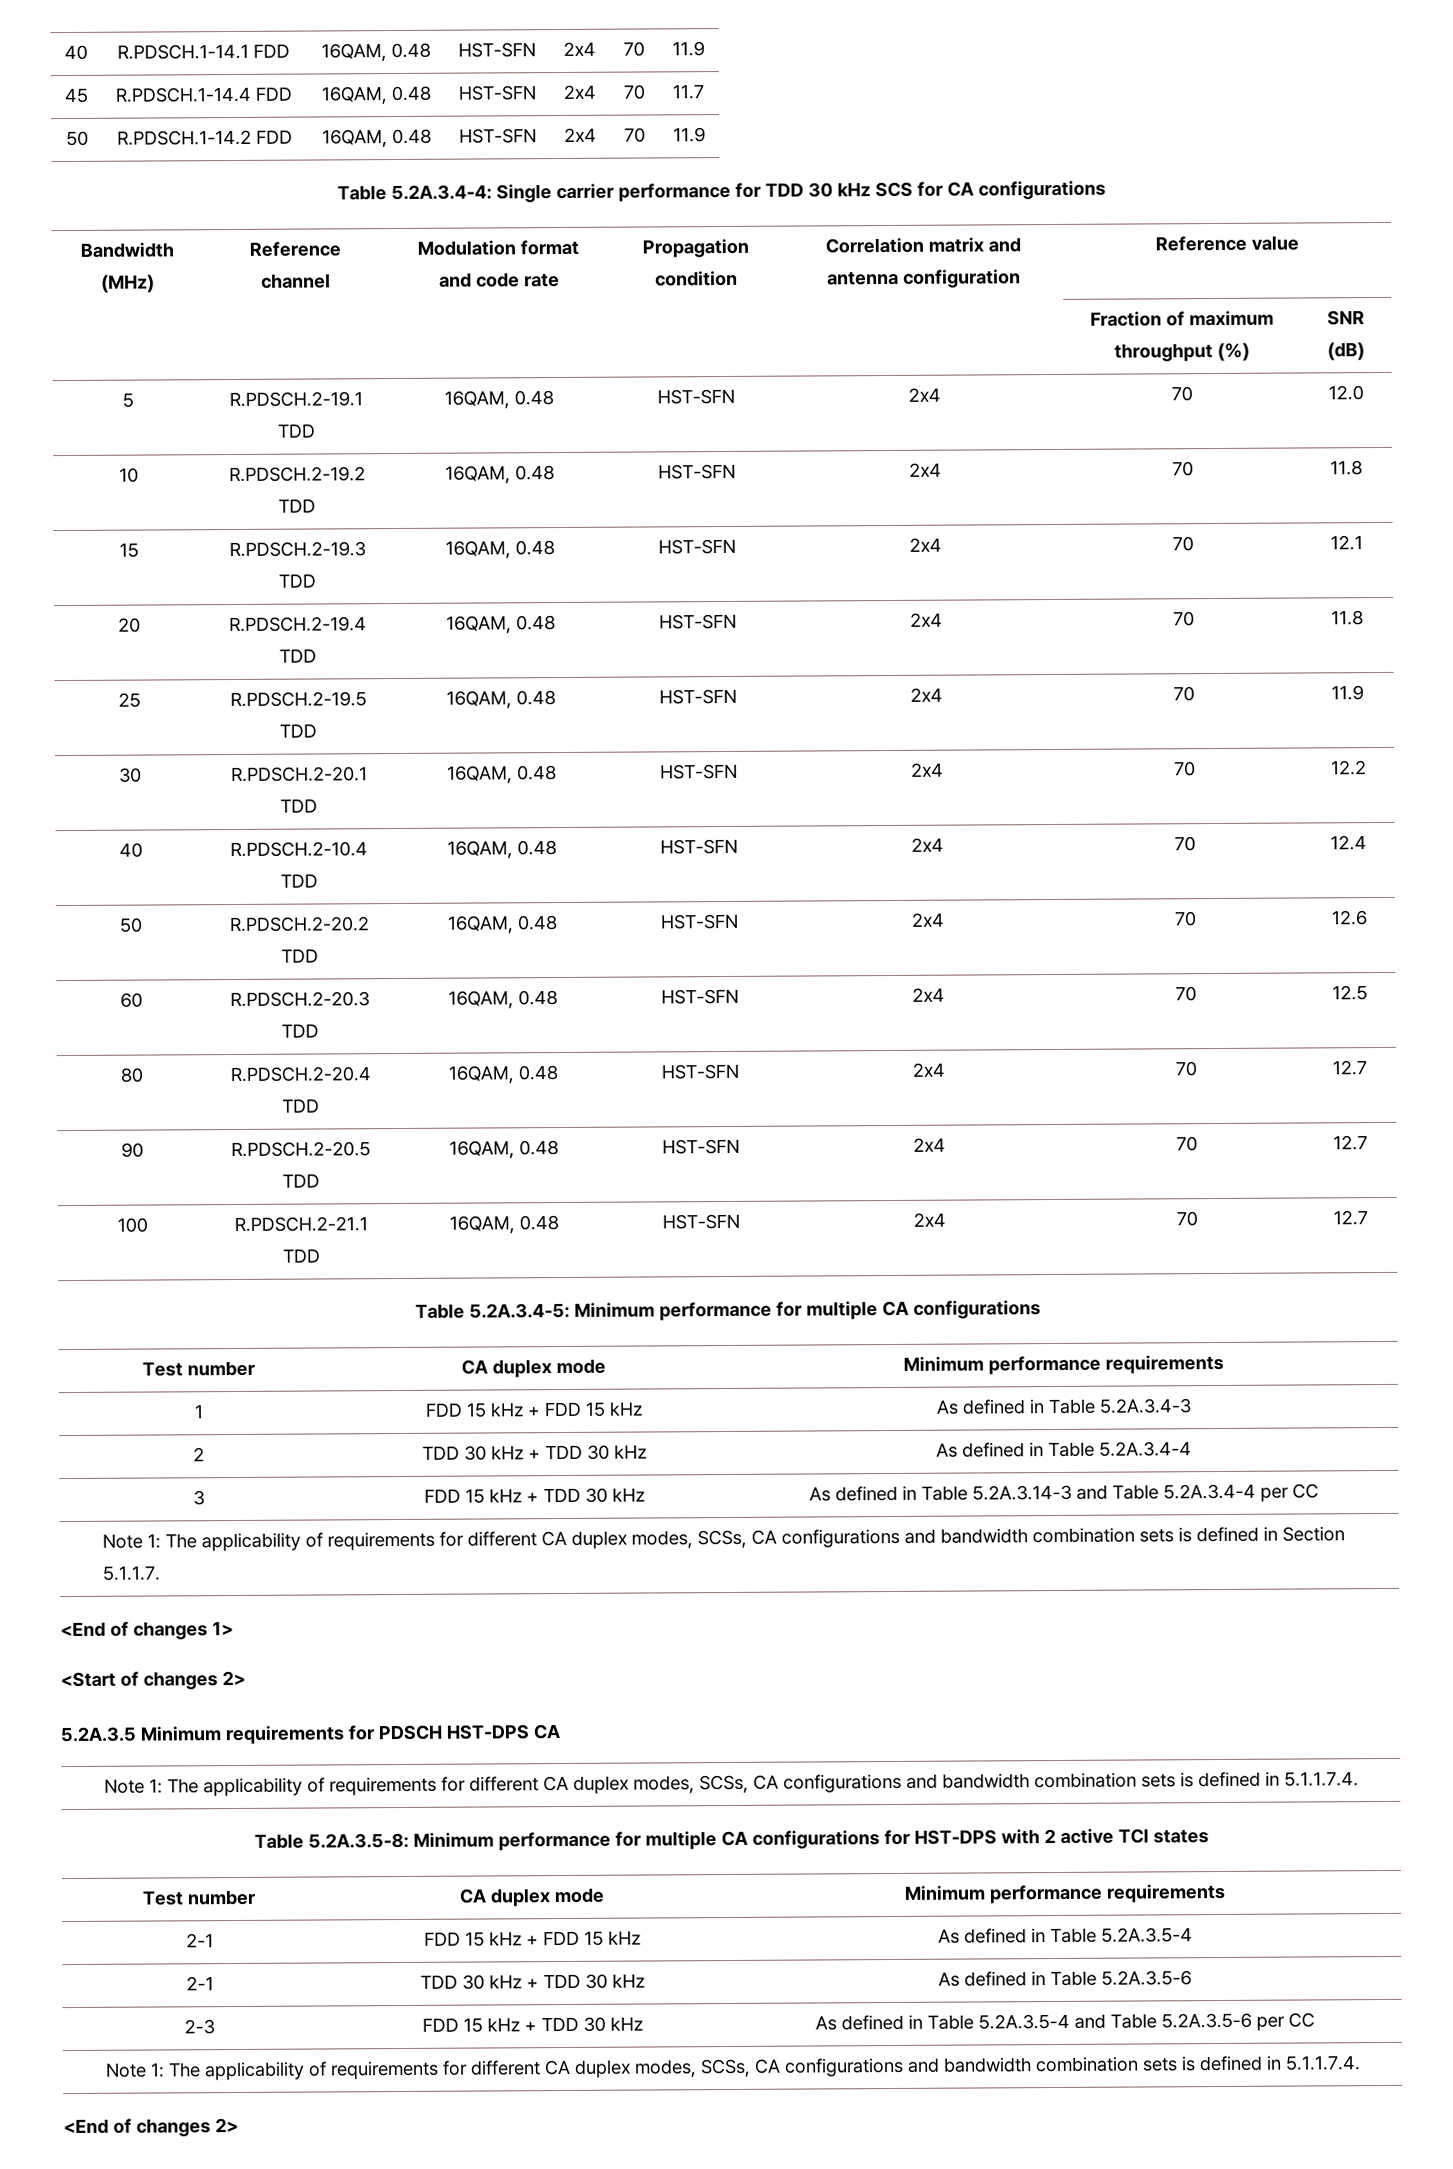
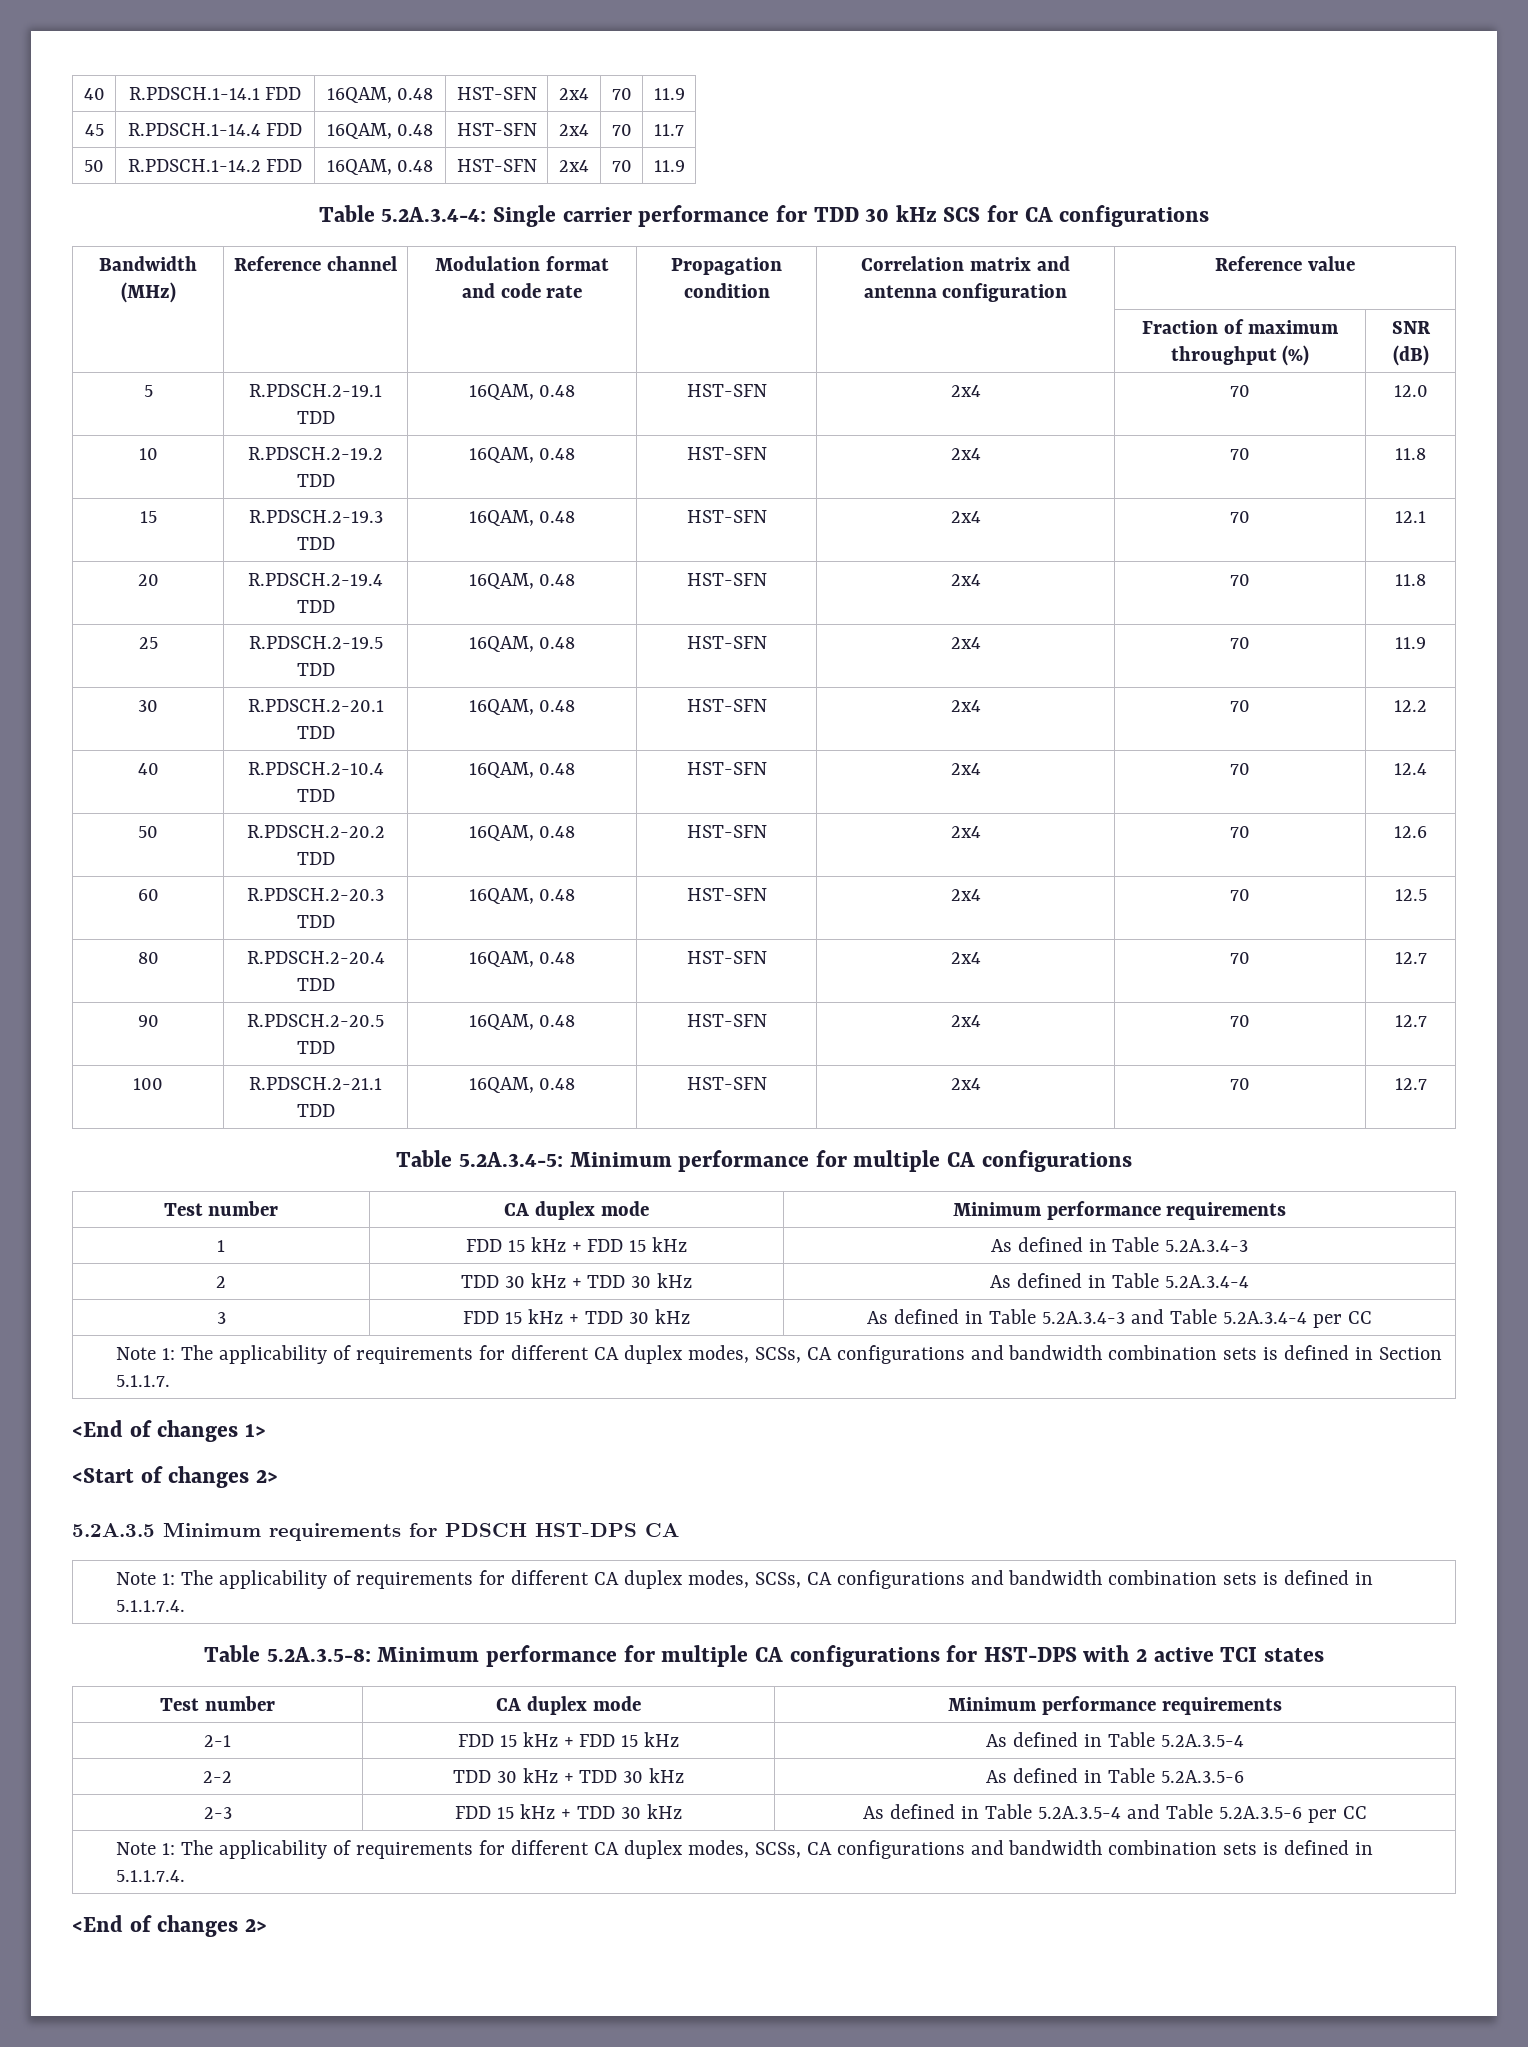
- 3 | FDD 15 kHz + TDD 30 kHz | As defined in Table 5.2A.3.14-3 and Table 5.2A.3.4-4 per CC
+ 3 | FDD 15 kHz + TDD 30 kHz | As defined in Table 5.2A.3.4-3 and Table 5.2A.3.4-4 per CC
- 2-1 | TDD 30 kHz + TDD 30 kHz | As defined in Table 5.2A.3.5-6
+ 2-2 | TDD 30 kHz + TDD 30 kHz | As defined in Table 5.2A.3.5-6

